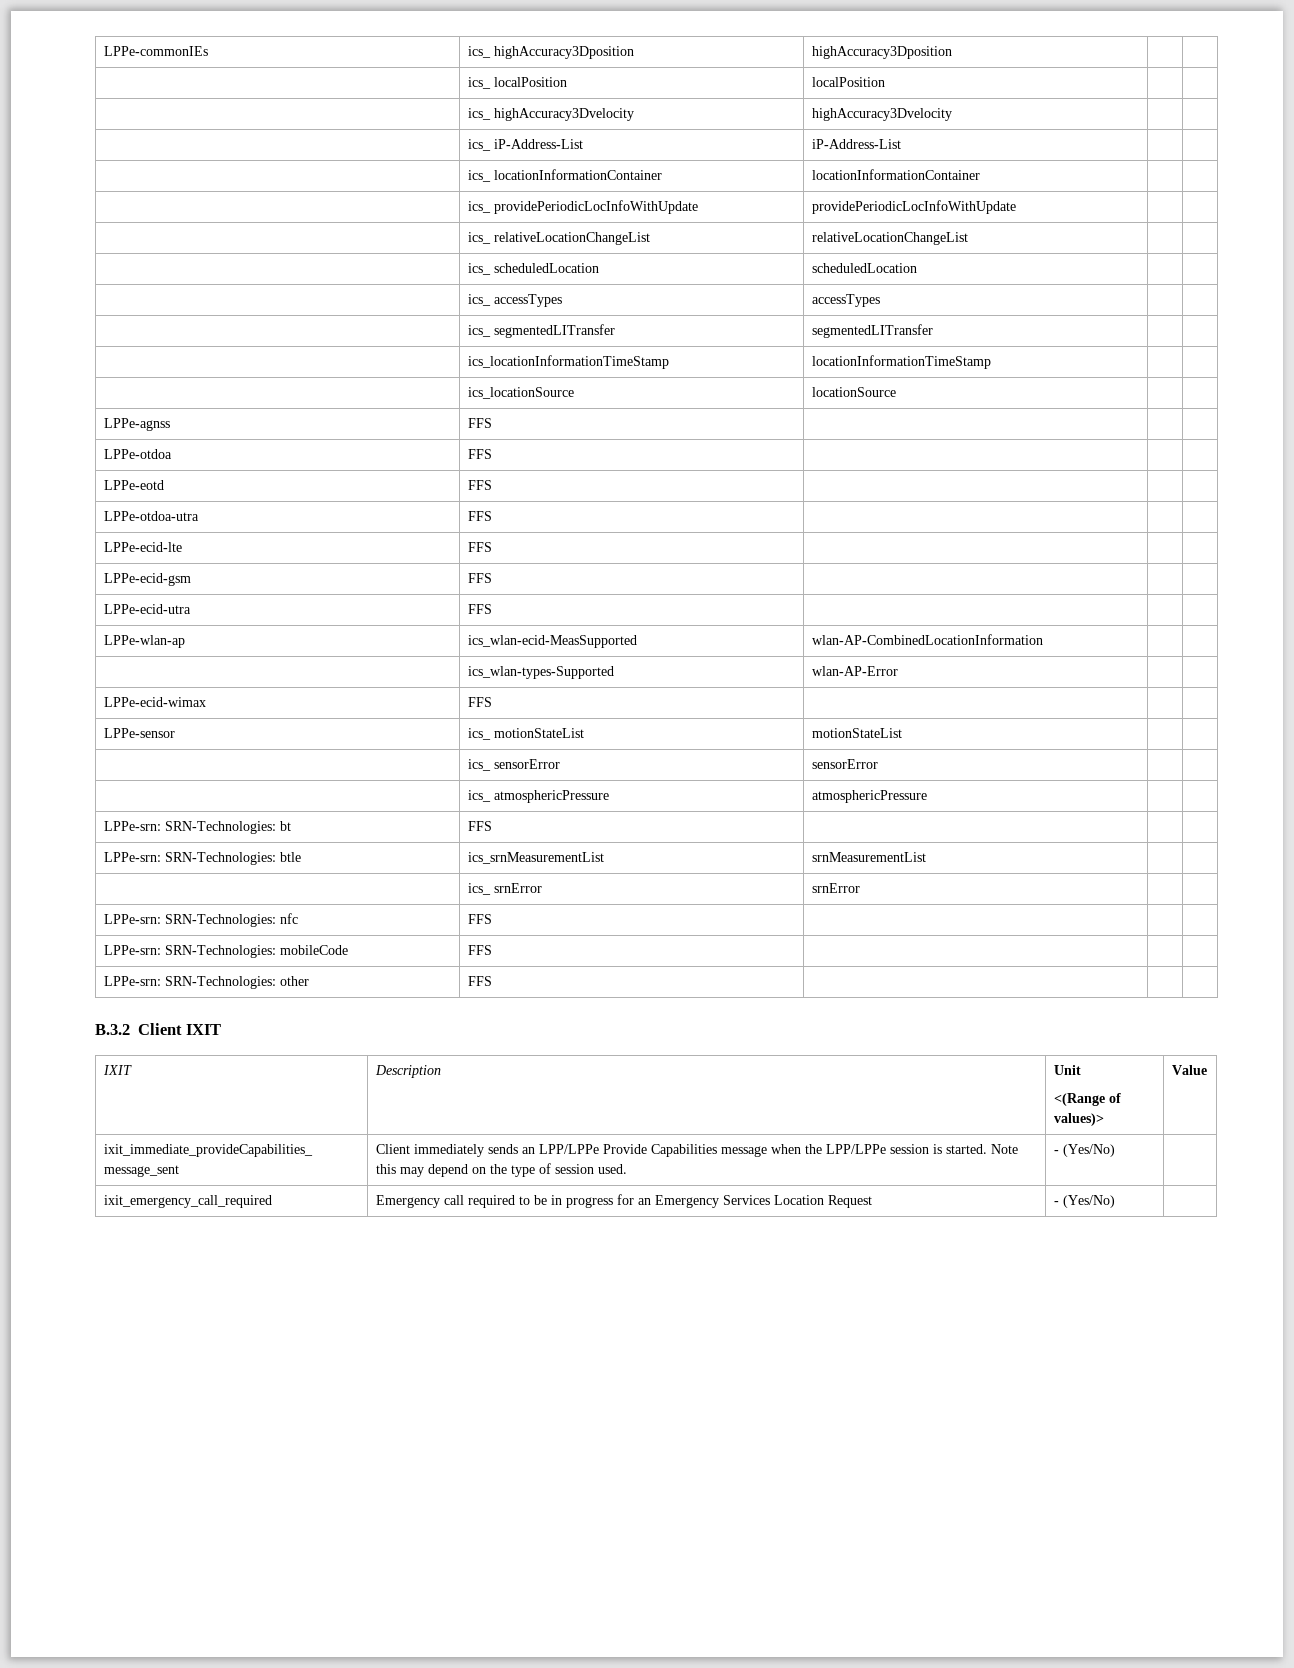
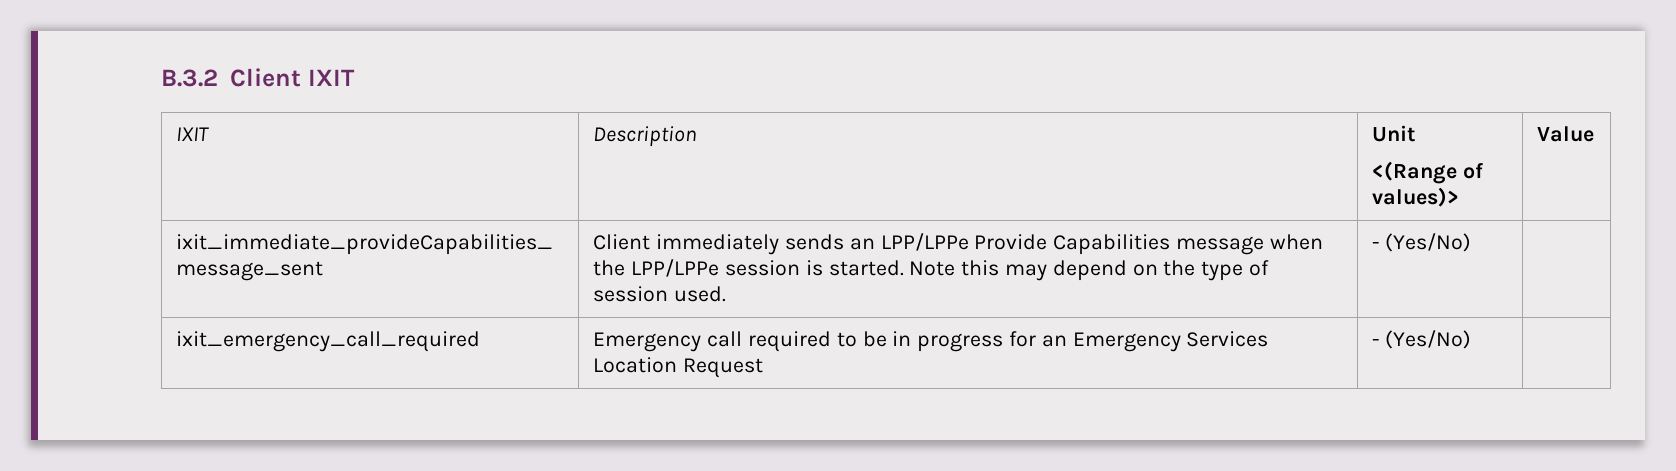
- LPPe-commonIEs | ics_ highAccuracy3Dposition | highAccuracy3Dposition | |
- | ics_ localPosition | localPosition | |
- | ics_ highAccuracy3Dvelocity | highAccuracy3Dvelocity | |
- | ics_ iP-Address-List | iP-Address-List | |
- | ics_ locationInformationContainer | locationInformationContainer | |
- | ics_ providePeriodicLocInfoWithUpdate | providePeriodicLocInfoWithUpdate | |
- | ics_ relativeLocationChangeList | relativeLocationChangeList | |
- | ics_ scheduledLocation | scheduledLocation | |
- | ics_ accessTypes | accessTypes | |
- | ics_ segmentedLITransfer | segmentedLITransfer | |
- | ics_locationInformationTimeStamp | locationInformationTimeStamp | |
- | ics_locationSource | locationSource | |
- LPPe-agnss | FFS | | |
- LPPe-otdoa | FFS | | |
- LPPe-eotd | FFS | | |
- LPPe-otdoa-utra | FFS | | |
- LPPe-ecid-lte | FFS | | |
- LPPe-ecid-gsm | FFS | | |
- LPPe-ecid-utra | FFS | | |
- LPPe-wlan-ap | ics_wlan-ecid-MeasSupported | wlan-AP-CombinedLocationInformation | |
- | ics_wlan-types-Supported | wlan-AP-Error | |
- LPPe-ecid-wimax | FFS | | |
- LPPe-sensor | ics_ motionStateList | motionStateList | |
- | ics_ sensorError | sensorError | |
- | ics_ atmosphericPressure | atmosphericPressure | |
- LPPe-srn: SRN-Technologies: bt | FFS | | |
- LPPe-srn: SRN-Technologies: btle | ics_srnMeasurementList | srnMeasurementList | |
- | ics_ srnError | srnError | |
- LPPe-srn: SRN-Technologies: nfc | FFS | | |
- LPPe-srn: SRN-Technologies: mobileCode | FFS | | |
- LPPe-srn: SRN-Technologies: other | FFS | | |

